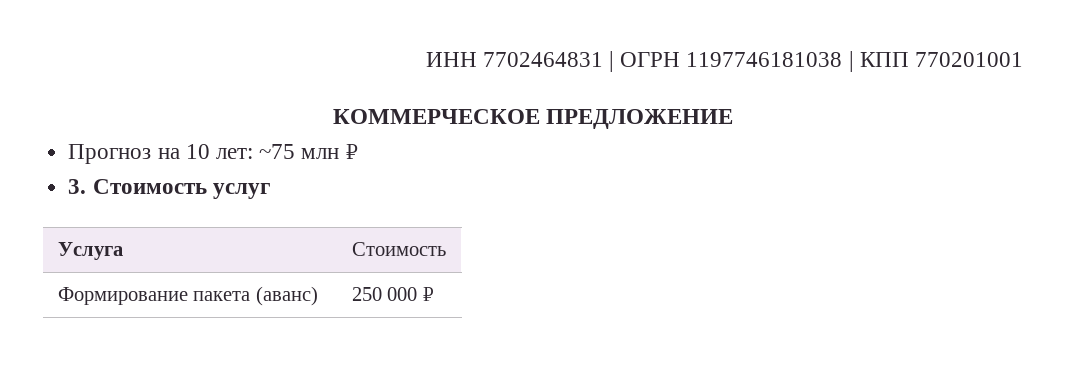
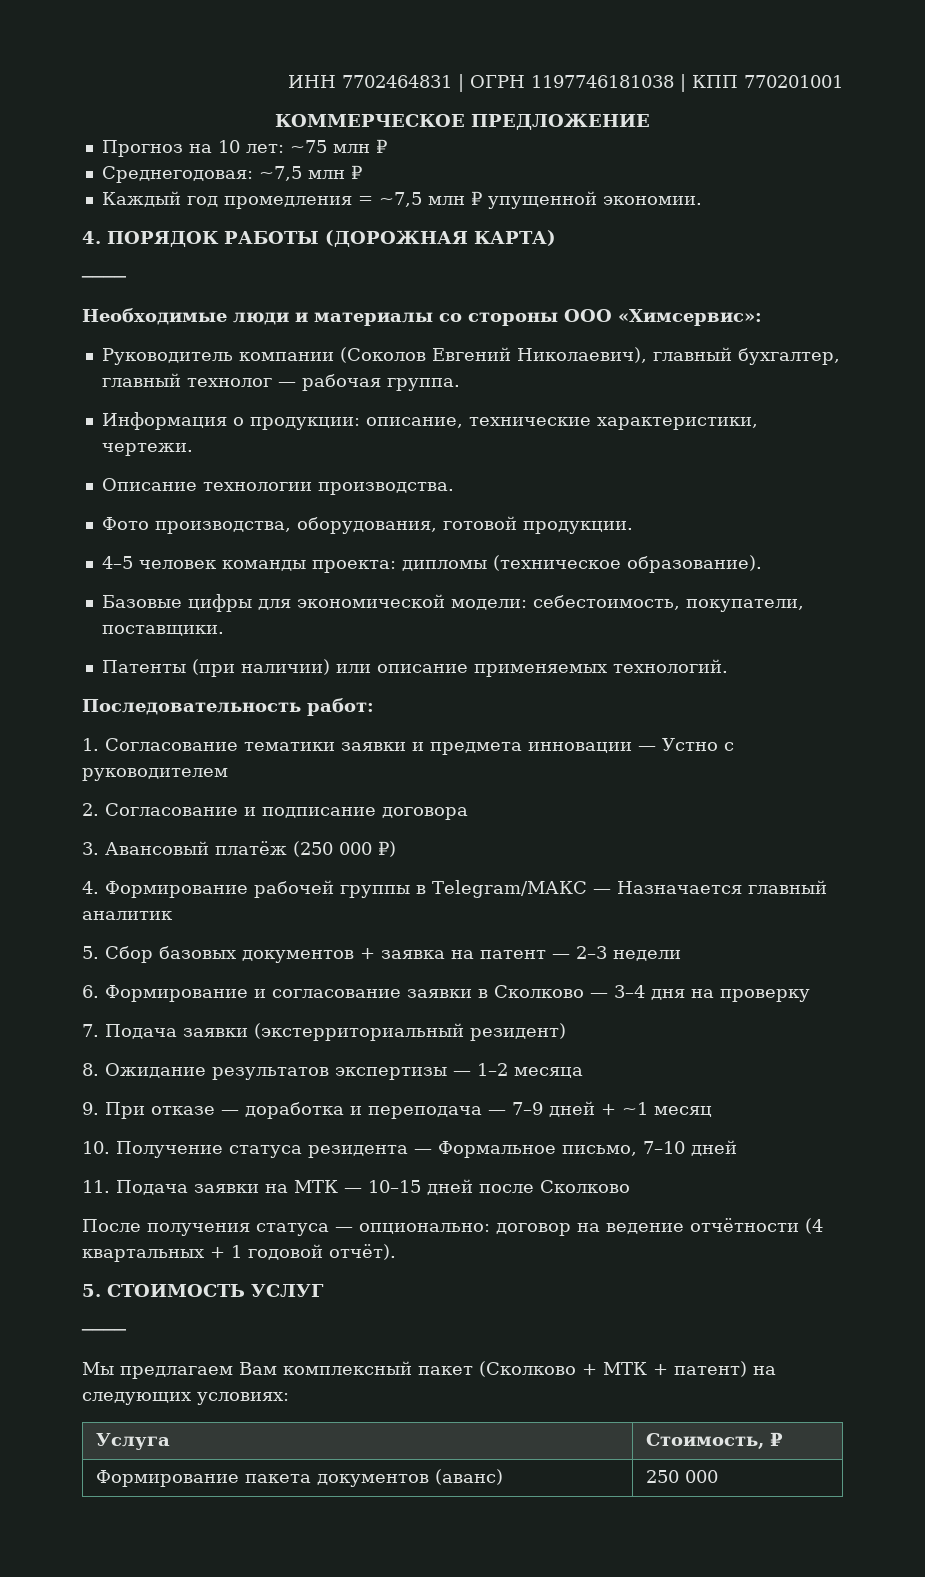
- 3. Стоимость услуг
+ Среднегодовая: ~7,5 млн ₽
+ Каждый год промедления = ~7,5 млн ₽ упущенной экономии.
+ 4. ПОРЯДОК РАБОТЫ (ДОРОЖНАЯ КАРТА)
+ ────
+ Необходимые люди и материалы со стороны ООО «Химсервис»:
+ Руководитель компании (Соколов Евгений Николаевич), главный бухгалтер, главный технолог — рабочая группа.
+ Информация о продукции: описание, технические характеристики, чертежи.
+ Описание технологии производства.
+ Фото производства, оборудования, готовой продукции.
+ 4–5 человек команды проекта: дипломы (техническое образование).
+ Базовые цифры для экономической модели: себестоимость, покупатели, поставщики.
+ Патенты (при наличии) или описание применяемых технологий.
+ Последовательность работ:
+ 1. Согласование тематики заявки и предмета инновации — Устно с руководителем
+ 2. Согласование и подписание договора
+ 3. Авансовый платёж (250 000 ₽)
+ 4. Формирование рабочей группы в Telegram/МАКС — Назначается главный аналитик
+ 5. Сбор базовых документов + заявка на патент — 2–3 недели
+ 6. Формирование и согласование заявки в Сколково — 3–4 дня на проверку
+ 7. Подача заявки (экстерриториальный резидент)
+ 8. Ожидание результатов экспертизы — 1–2 месяца
+ 9. При отказе — доработка и переподача — 7–9 дней + ~1 месяц
+ 10. Получение статуса резидента — Формальное письмо, 7–10 дней
+ 11. Подача заявки на МТК — 10–15 дней после Сколково
+ После получения статуса — опционально: договор на ведение отчётности (4 квартальных + 1 годовой отчёт).
+ 5. СТОИМОСТЬ УСЛУГ
+ ────
+ Мы предлагаем Вам комплексный пакет (Сколково + МТК + патент) на следующих условиях:
- Услуга | Стоимость
+ Услуга | Стоимость, ₽
- Формирование пакета (аванс) | 250 000 ₽
+ Формирование пакета документов (аванс) | 250 000

